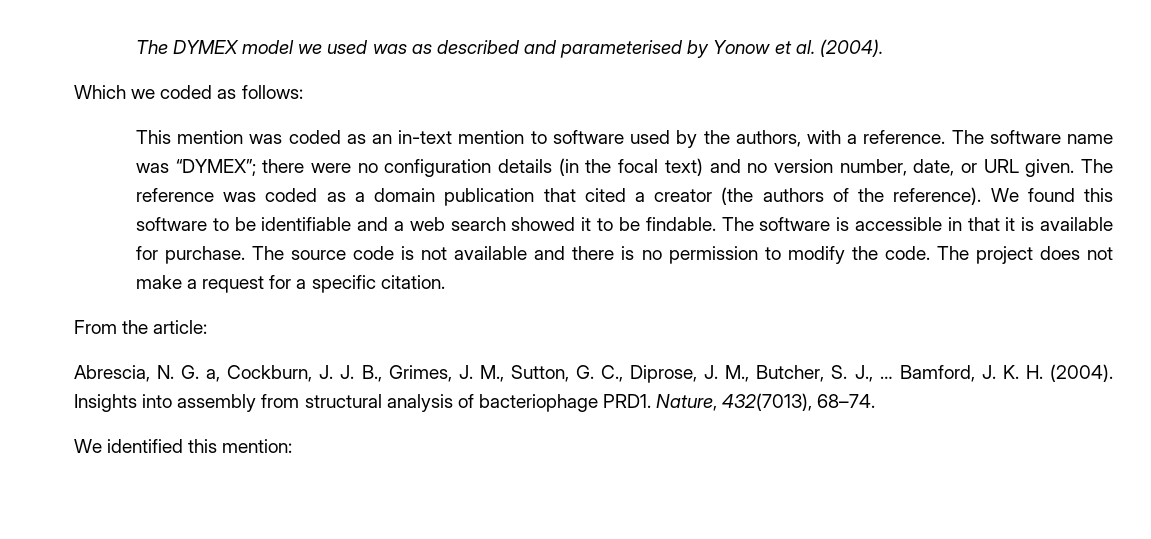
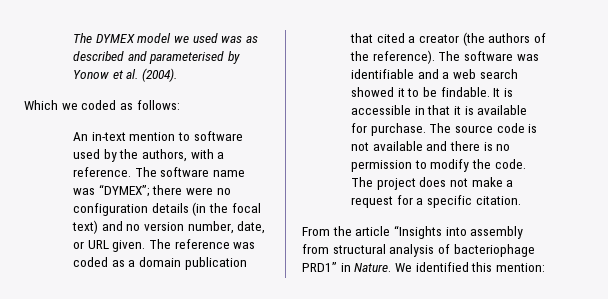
- This mention was coded as an in-text mention to software used by the authors, with a reference.
+ An in-text mention to software used by the authors, with a reference.
- We found this software to be identifiable and a web search showed it to be findable.
+ The software was identifiable and a web search showed it to be findable.
- The software is accessible in that it is available for purchase.
+ It is accessible in that it is available for purchase.
- From the article:
- Abrescia, N. G. a, Cockburn, J. J. B., Grimes, J. M., Sutton, G. C., Diprose, J. M., Butcher, S. J., … Bamford, J. K. H. (2004). Insights into assembly from structural analysis of bacteriophage PRD1. Nature, 432(7013), 68–74.
- We identified this mention:
+ From the article “Insights into assembly from structural analysis of bacteriophage PRD1” in Nature. We identified this mention:

